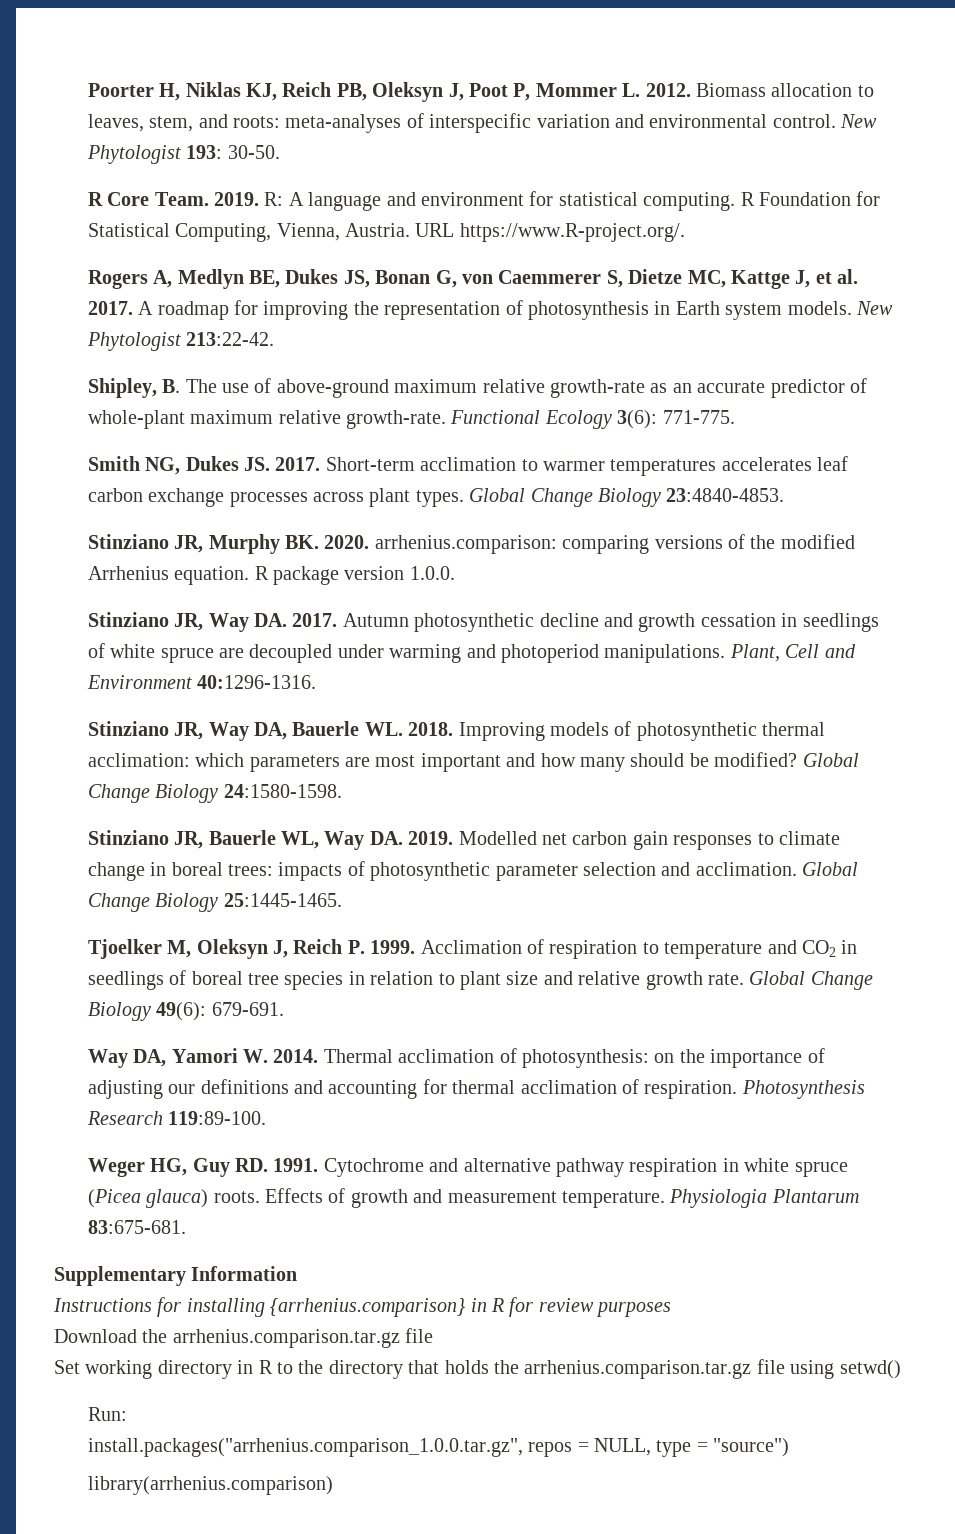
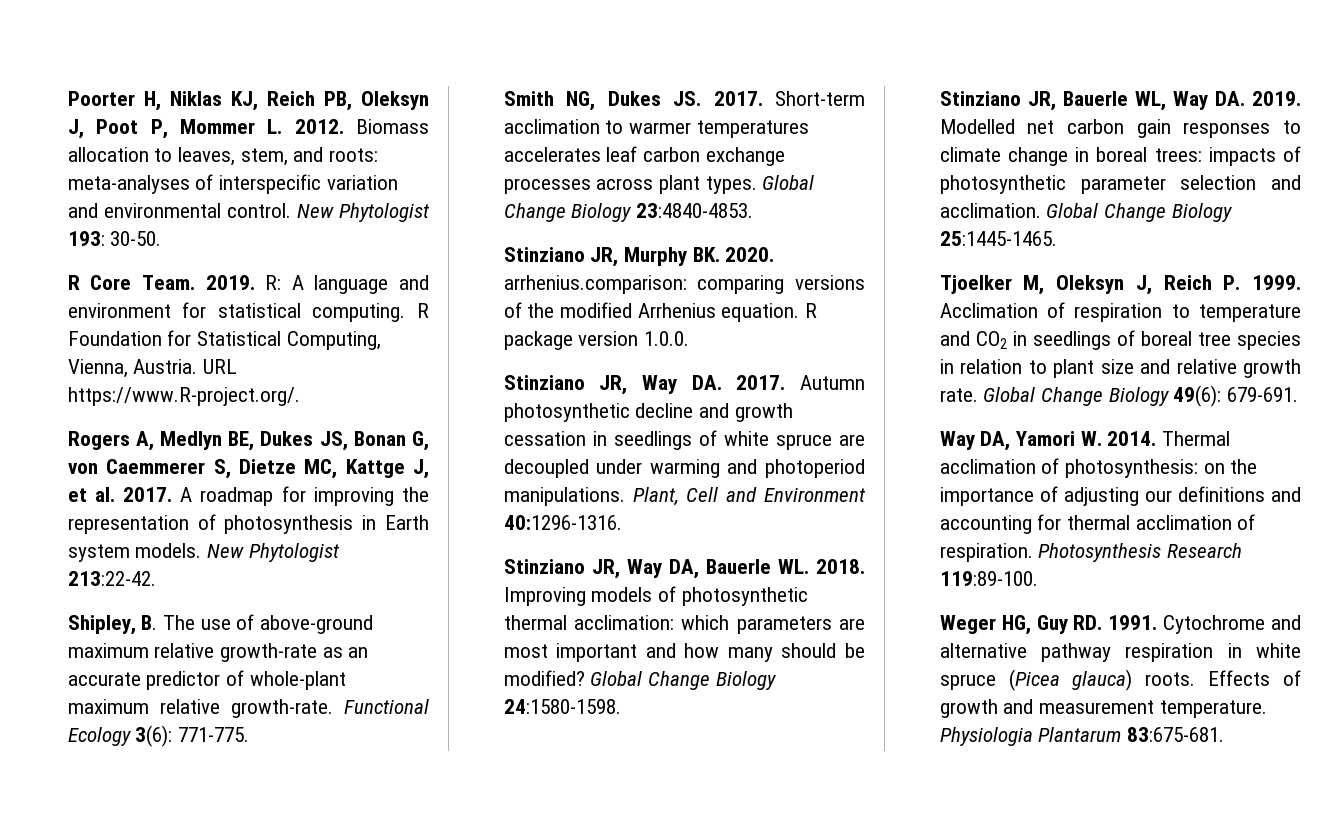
- Supplementary Information
- Instructions for installing {arrhenius.comparison} in R for review purposes
- Download the arrhenius.comparison.tar.gz file
- Set working directory in R to the directory that holds the arrhenius.comparison.tar.gz file using setwd()
- Run:
- install.packages("arrhenius.comparison_1.0.0.tar.gz", repos = NULL, type = "source")
- library(arrhenius.comparison)

